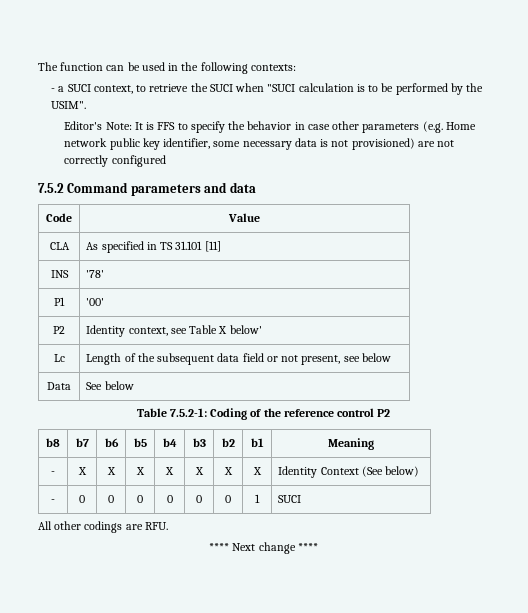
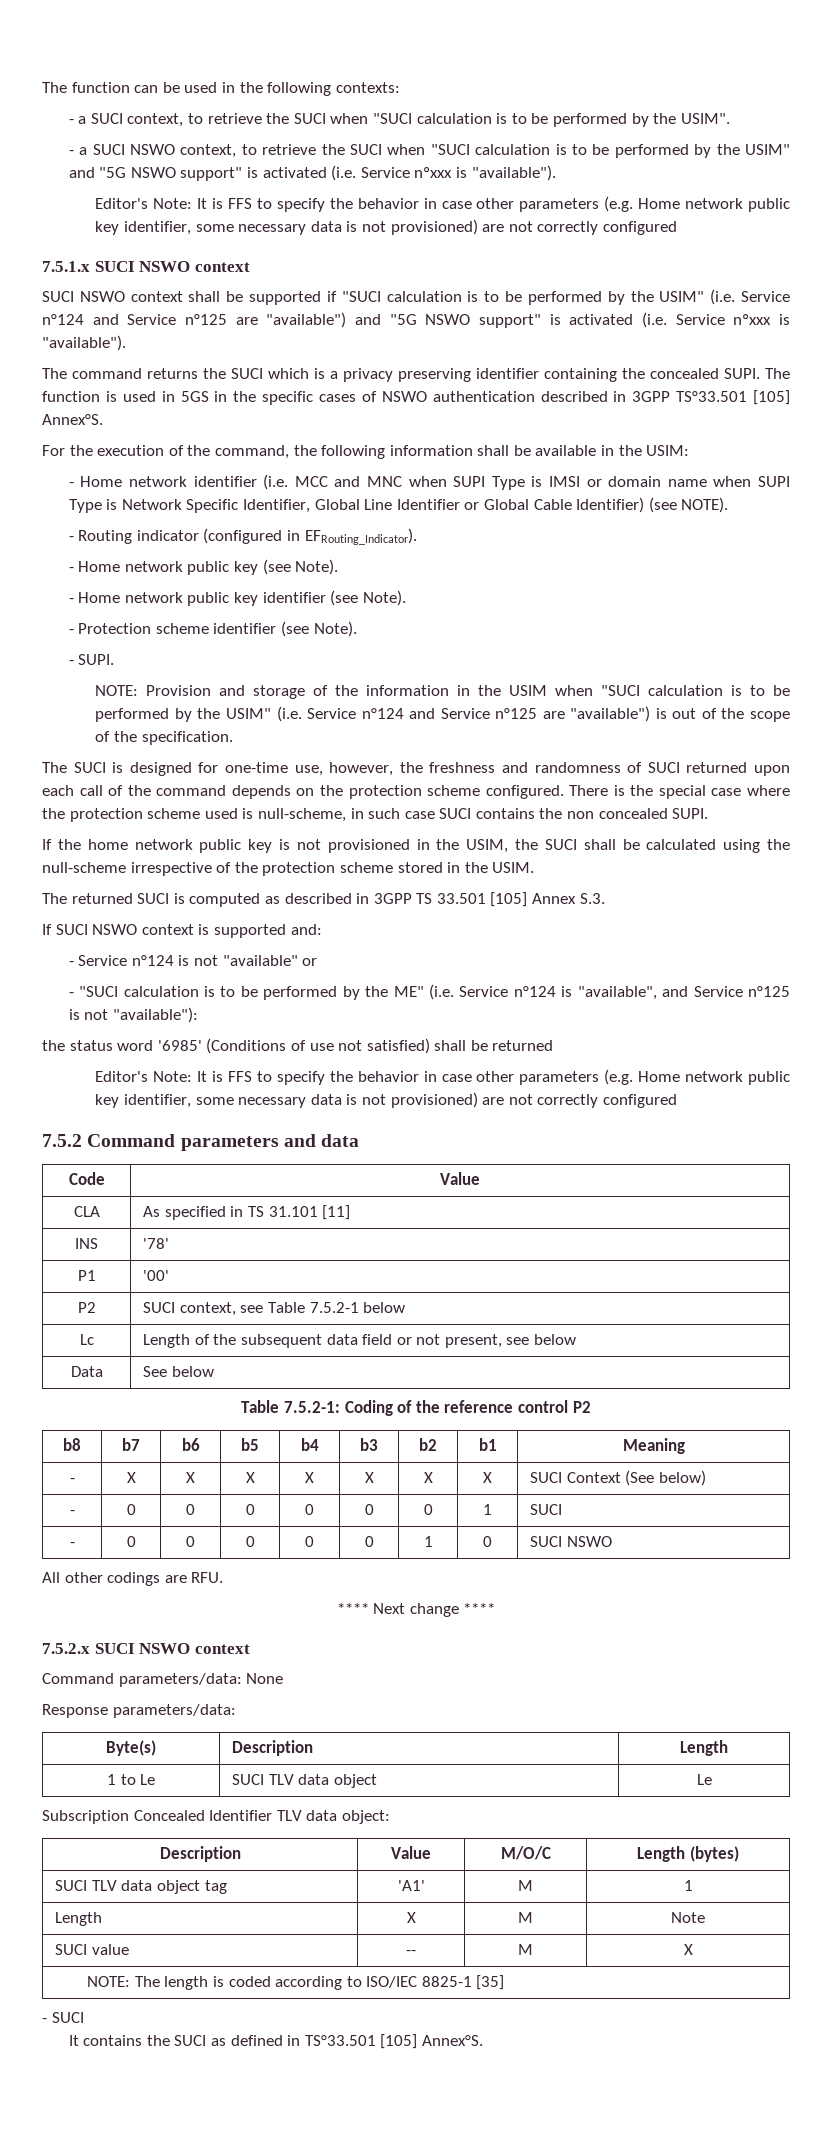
+ - a SUCI NSWO context, to retrieve the SUCI when "SUCI calculation is to be performed by the USIM" and "5G NSWO support" is activated (i.e. Service nºxxx is "available").
+ Editor's Note: It is FFS to specify the behavior in case other parameters (e.g. Home network public key identifier, some necessary data is not provisioned) are not correctly configured
+ 7.5.1.x SUCI NSWO context
+ SUCI NSWO context shall be supported if "SUCI calculation is to be performed by the USIM" (i.e. Service n°124 and Service n°125 are "available") and "5G NSWO support" is activated (i.e. Service nºxxx is "available").
+ The command returns the SUCI which is a privacy preserving identifier containing the concealed SUPI. The function is used in 5GS in the specific cases of NSWO authentication described in 3GPP TS°33.501 [105] Annex°S.
+ For the execution of the command, the following information shall be available in the USIM:
+ - Home network identifier (i.e. MCC and MNC when SUPI Type is IMSI or domain name when SUPI Type is Network Specific Identifier, Global Line Identifier or Global Cable Identifier) (see NOTE).
+ - Routing indicator (configured in EFRouting_Indicator).
+ - Home network public key (see Note).
+ - Home network public key identifier (see Note).
+ - Protection scheme identifier (see Note).
+ - SUPI.
+ NOTE: Provision and storage of the information in the USIM when "SUCI calculation is to be performed by the USIM" (i.e. Service n°124 and Service n°125 are "available") is out of the scope of the specification.
+ The SUCI is designed for one-time use, however, the freshness and randomness of SUCI returned upon each call of the command depends on the protection scheme configured. There is the special case where the protection scheme used is null-scheme, in such case SUCI contains the non concealed SUPI.
+ If the home network public key is not provisioned in the USIM, the SUCI shall be calculated using the null-scheme irrespective of the protection scheme stored in the USIM.
+ The returned SUCI is computed as described in 3GPP TS 33.501 [105] Annex S.3.
+ If SUCI NSWO context is supported and:
+ - Service n°124 is not "available" or
+ - "SUCI calculation is to be performed by the ME" (i.e. Service n°124 is "available", and Service n°125 is not "available"):
+ the status word '6985' (Conditions of use not satisfied) shall be returned
- P2 | Identity context, see Table X below'
+ P2 | SUCI context, see Table 7.5.2-1 below
- - | X | X | X | X | X | X | X | Identity Context (See below)
+ - | X | X | X | X | X | X | X | SUCI Context (See below)
+ - | 0 | 0 | 0 | 0 | 0 | 1 | 0 | SUCI NSWO
+ 7.5.2.x SUCI NSWO context
+ Command parameters/data: None
+ Response parameters/data:
+ Byte(s) | Description | Length
+ 1 to Le | SUCI TLV data object | Le
+ Subscription Concealed Identifier TLV data object:
+ Description | Value | M/O/C | Length (bytes)
+ SUCI TLV data object tag | 'A1' | M | 1
+ Length | X | M | Note
+ SUCI value | -- | M | X
+ NOTE: The length is coded according to ISO/IEC 8825-1 [35]
+ - SUCI
+ It contains the SUCI as defined in TS°33.501 [105] Annex°S.

